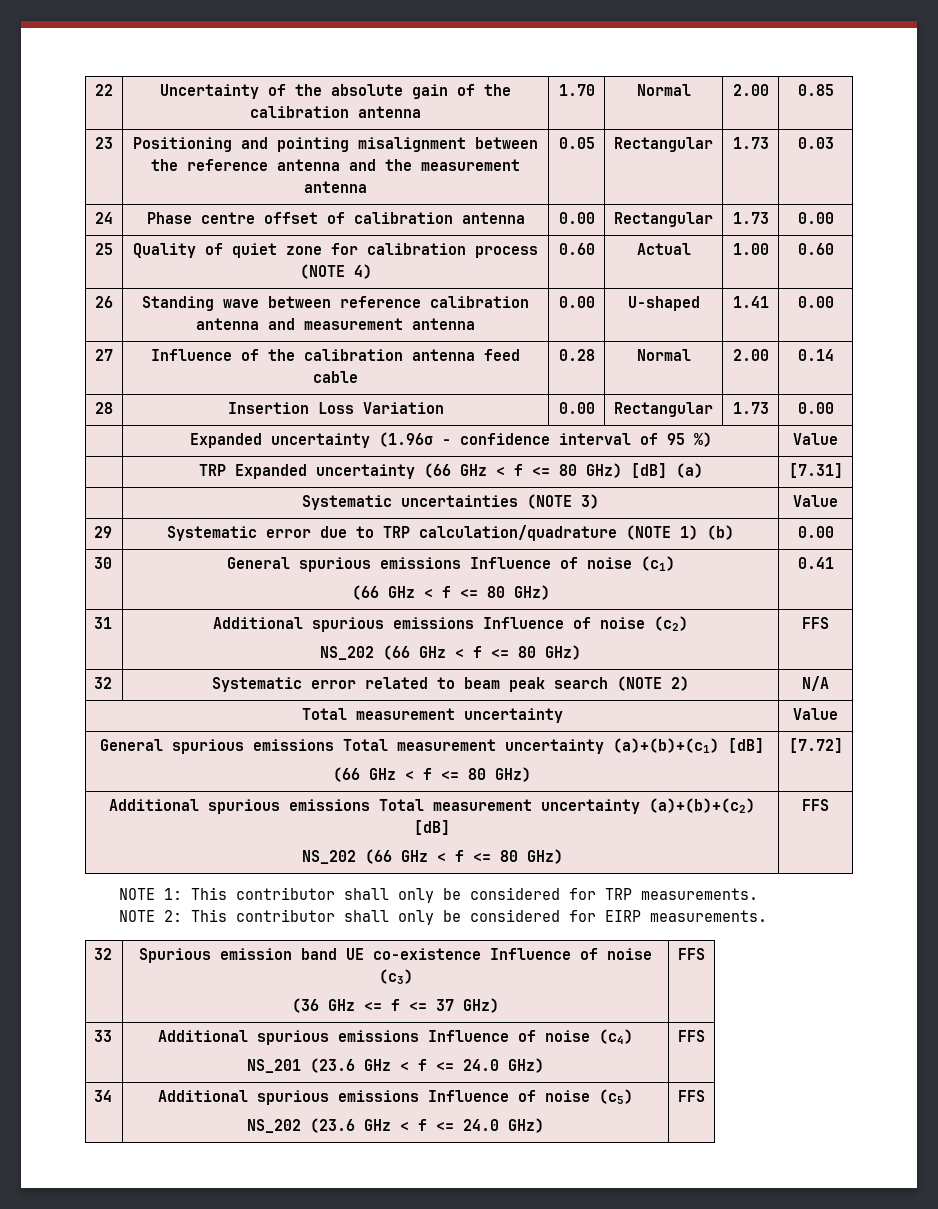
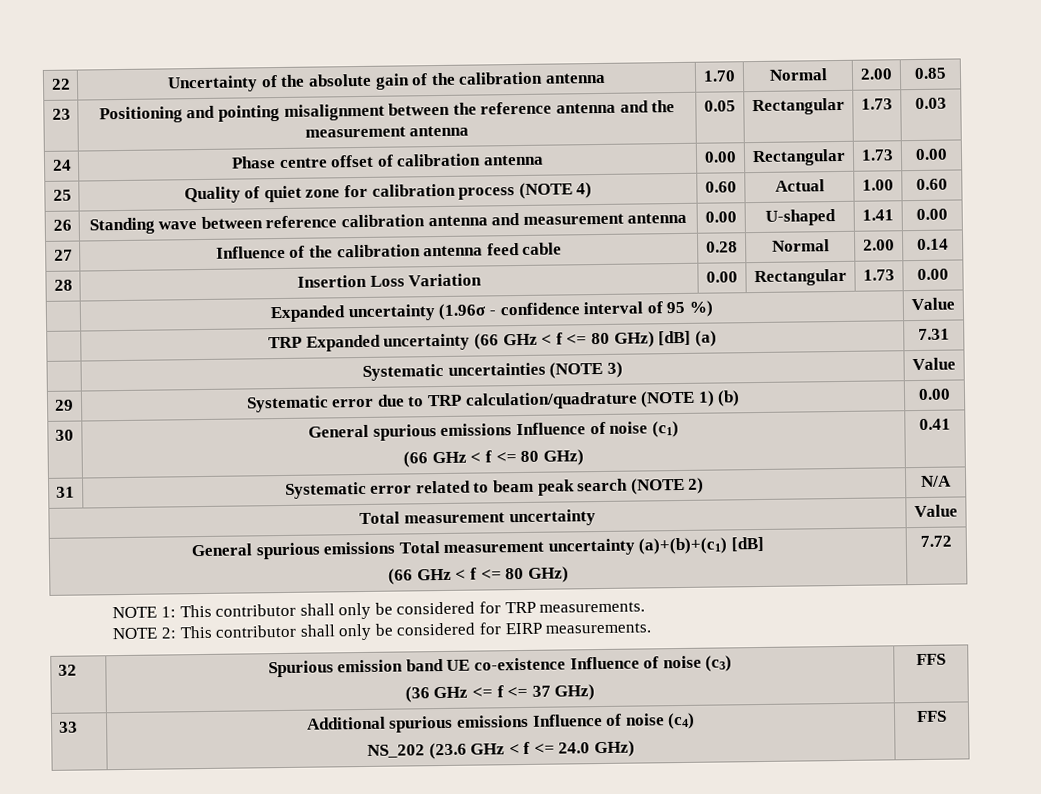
- | TRP Expanded uncertainty (66 GHz < f <= 80 GHz) [dB] (a) | [7.31]
+ | TRP Expanded uncertainty (66 GHz < f <= 80 GHz) [dB] (a) | 7.31
- 31 | Additional spurious emissions Influence of noise (c2)
- NS_202 (66 GHz < f <= 80 GHz) | FFS
- 32 | Systematic error related to beam peak search (NOTE 2) | N/A
+ 31 | Systematic error related to beam peak search (NOTE 2) | N/A
  General spurious emissions Total measurement uncertainty (a)+(b)+(c1) [dB]
- (66 GHz < f <= 80 GHz) | [7.72]
- Additional spurious emissions Total measurement uncertainty (a)+(b)+(c2) [dB]
- NS_202 (66 GHz < f <= 80 GHz) | FFS
+ (66 GHz < f <= 80 GHz) | 7.72
  33 | Additional spurious emissions Influence of noise (c4)
- NS_201 (23.6 GHz < f <= 24.0 GHz) | FFS
- 34 | Additional spurious emissions Influence of noise (c5)

